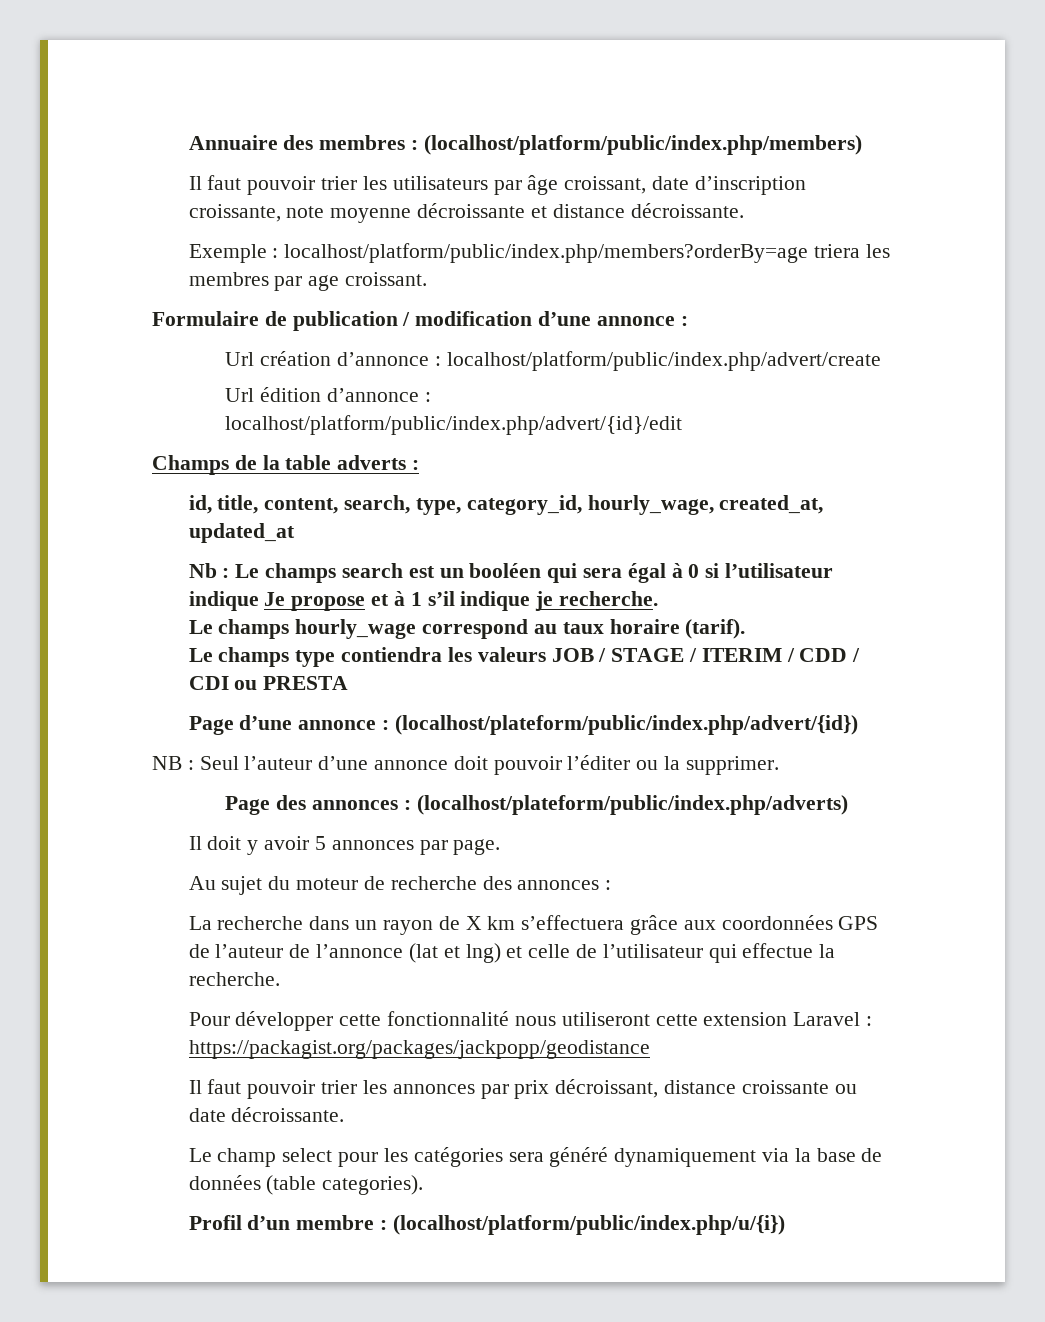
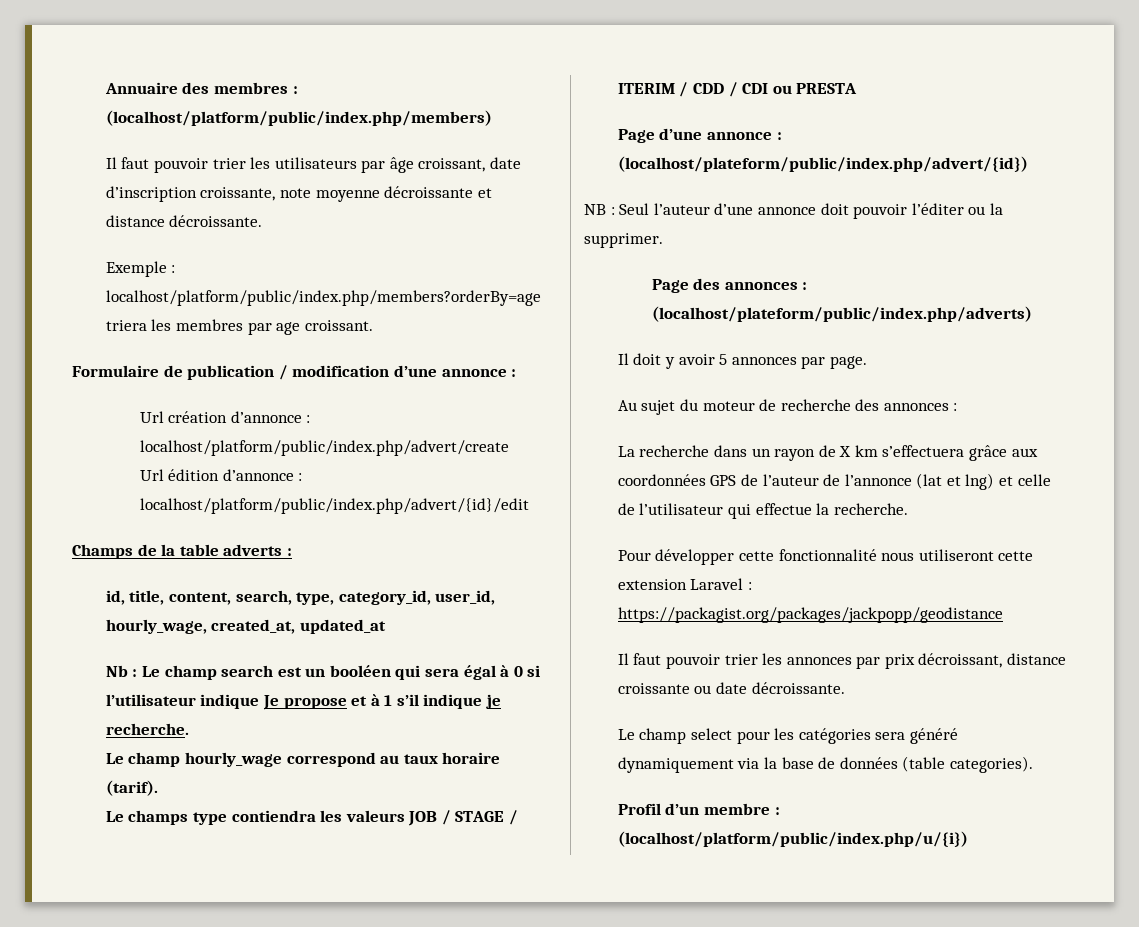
- id, title, content, search, type, category_id, hourly_wage, created_at, updated_at
+ id, title, content, search, type, category_id, user_id, hourly_wage, created_at, updated_at
- Nb : Le champs search est un booléen qui sera égal à 0 si l’utilisateur indique Je propose et à 1 s’il indique je recherche.
+ Nb : Le champ search est un booléen qui sera égal à 0 si l’utilisateur indique Je propose et à 1 s’il indique je recherche.
- Le champs hourly_wage correspond au taux horaire (tarif).
+ Le champ hourly_wage correspond au taux horaire (tarif).

